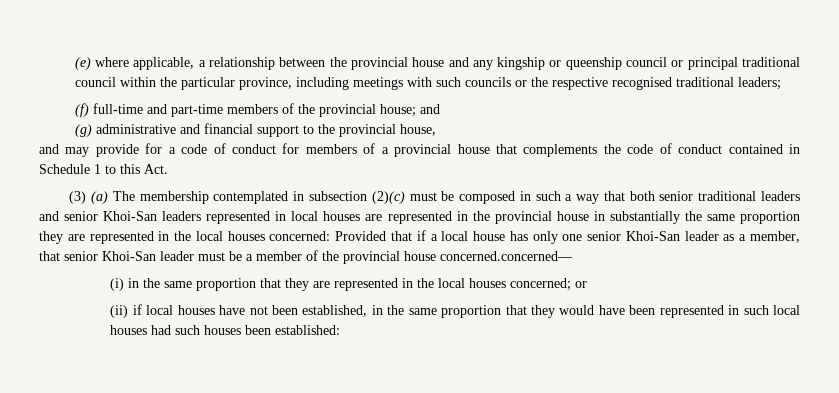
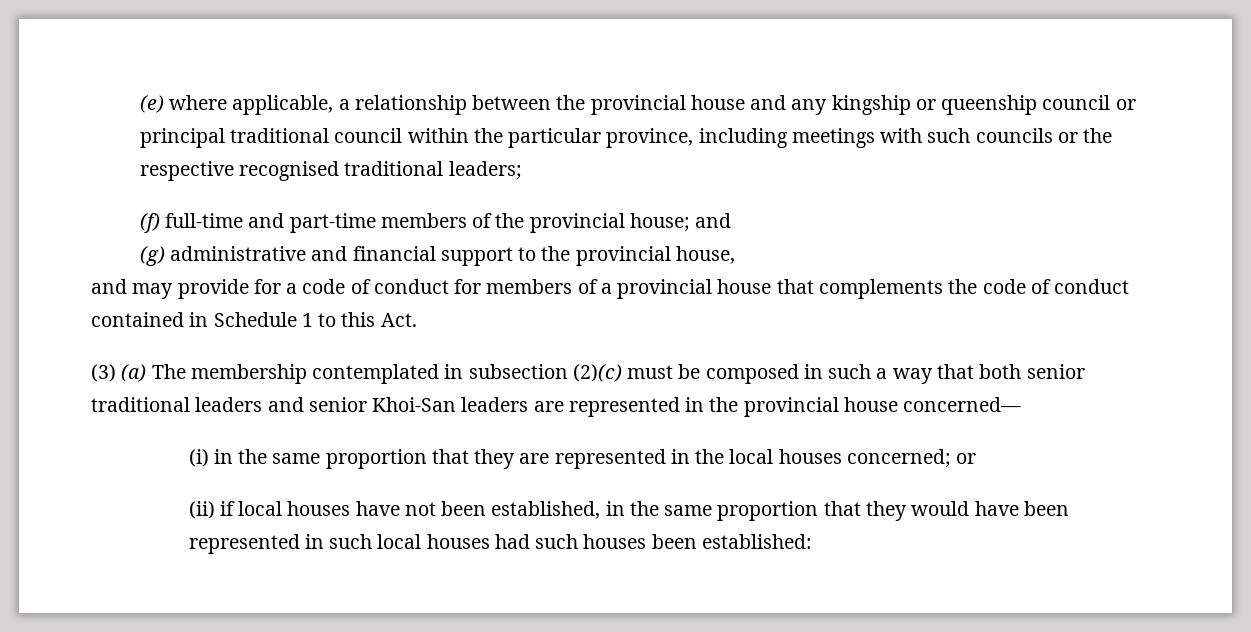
- (3) (a) The membership contemplated in subsection (2)(c) must be composed in such a way that both senior traditional leaders and senior Khoi-San leaders represented in local houses are represented in the provincial house in substantially the same proportion they are represented in the local houses concerned: Provided that if a local house has only one senior Khoi-San leader as a member, that senior Khoi-San leader must be a member of the provincial house concerned.concerned—
+ (3) (a) The membership contemplated in subsection (2)(c) must be composed in such a way that both senior traditional leaders and senior Khoi-San leaders are represented in the provincial house concerned—

